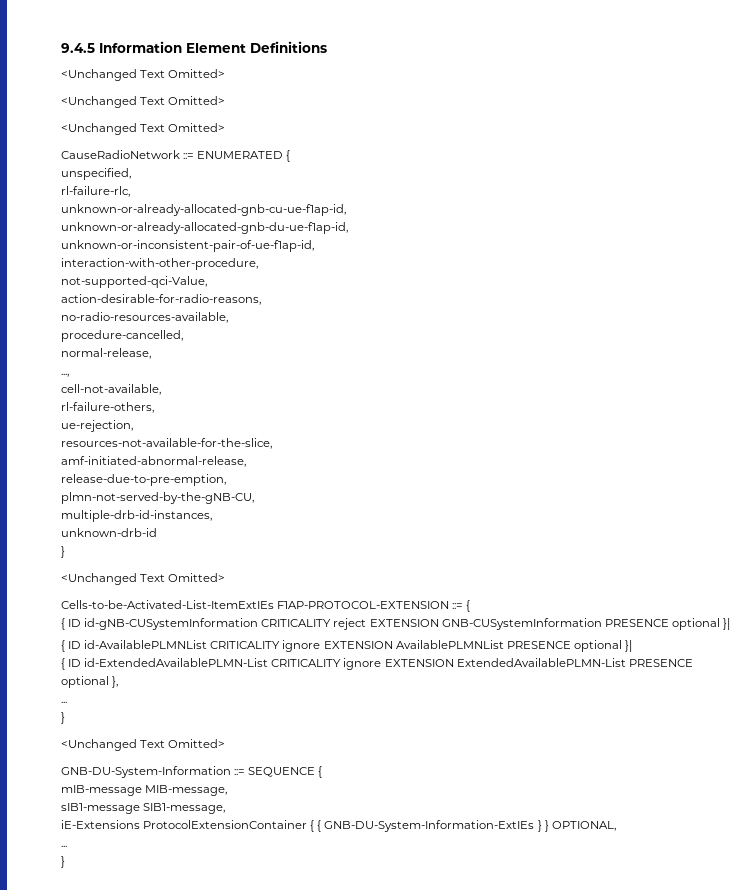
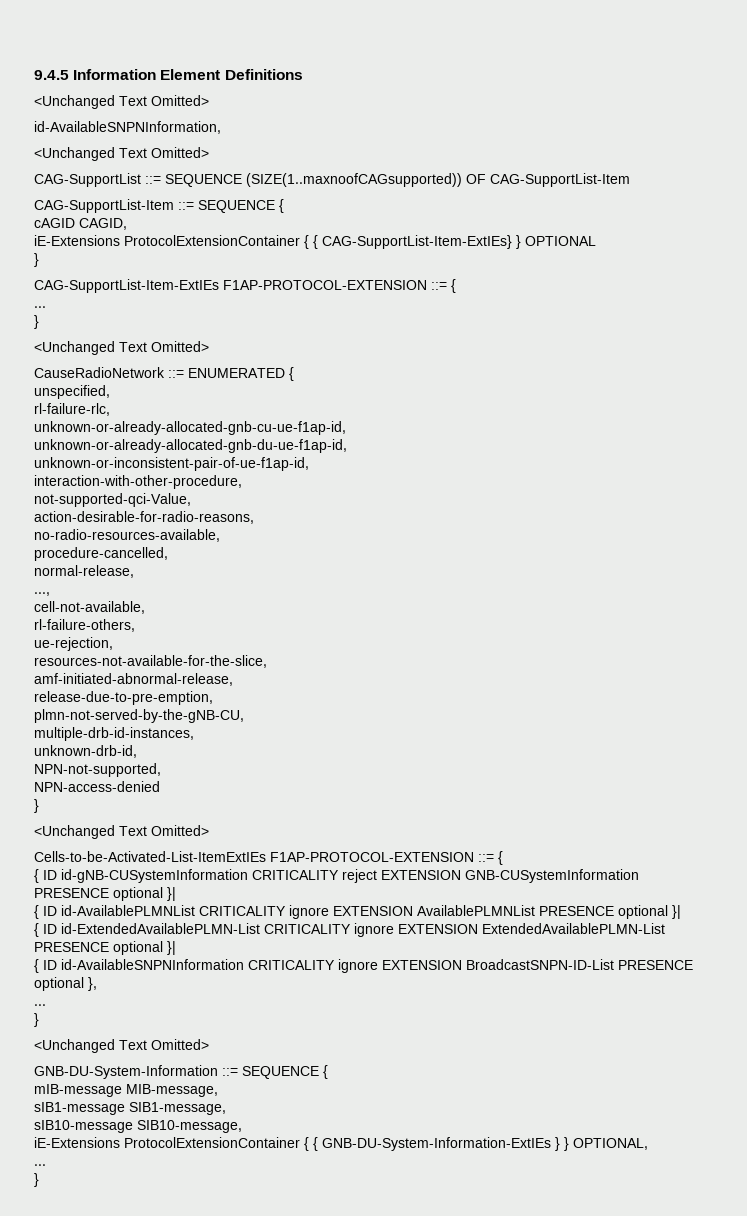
  9.4.5 Information Element Definitions
  <Unchanged Text Omitted>
+ id-AvailableSNPNInformation,
  <Unchanged Text Omitted>
+ CAG-SupportList ::= SEQUENCE (SIZE(1..maxnoofCAGsupported)) OF CAG-SupportList-Item
+ CAG-SupportList-Item ::= SEQUENCE {
+ cAGID CAGID,
+ iE-Extensions ProtocolExtensionContainer { { CAG-SupportList-Item-ExtIEs} } OPTIONAL
+ }
+ CAG-SupportList-Item-ExtIEs F1AP-PROTOCOL-EXTENSION ::= {
+ ...
+ }
- unknown-drb-id
+ unknown-drb-id,
+ NPN-not-supported,
+ NPN-access-denied
- { ID id-ExtendedAvailablePLMN-List CRITICALITY ignore EXTENSION ExtendedAvailablePLMN-List PRESENCE optional },
+ { ID id-ExtendedAvailablePLMN-List CRITICALITY ignore EXTENSION ExtendedAvailablePLMN-List PRESENCE optional }|
+ { ID id-AvailableSNPNInformation CRITICALITY ignore EXTENSION BroadcastSNPN-ID-List PRESENCE optional },
+ sIB10-message SIB10-message,

